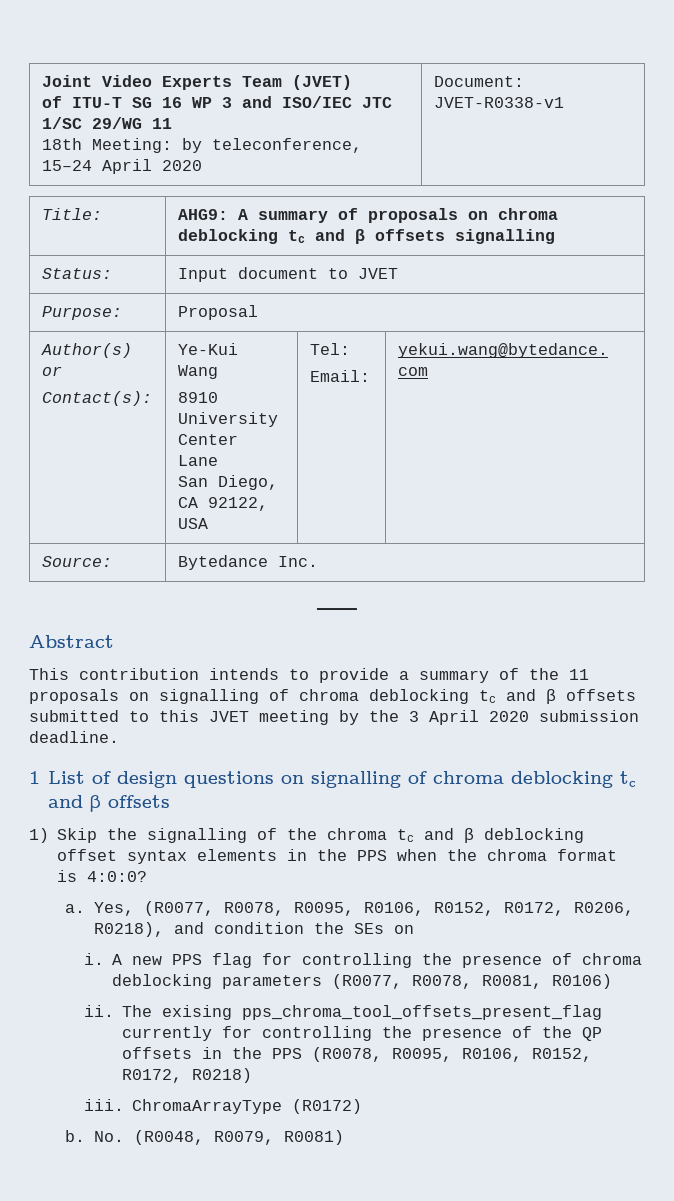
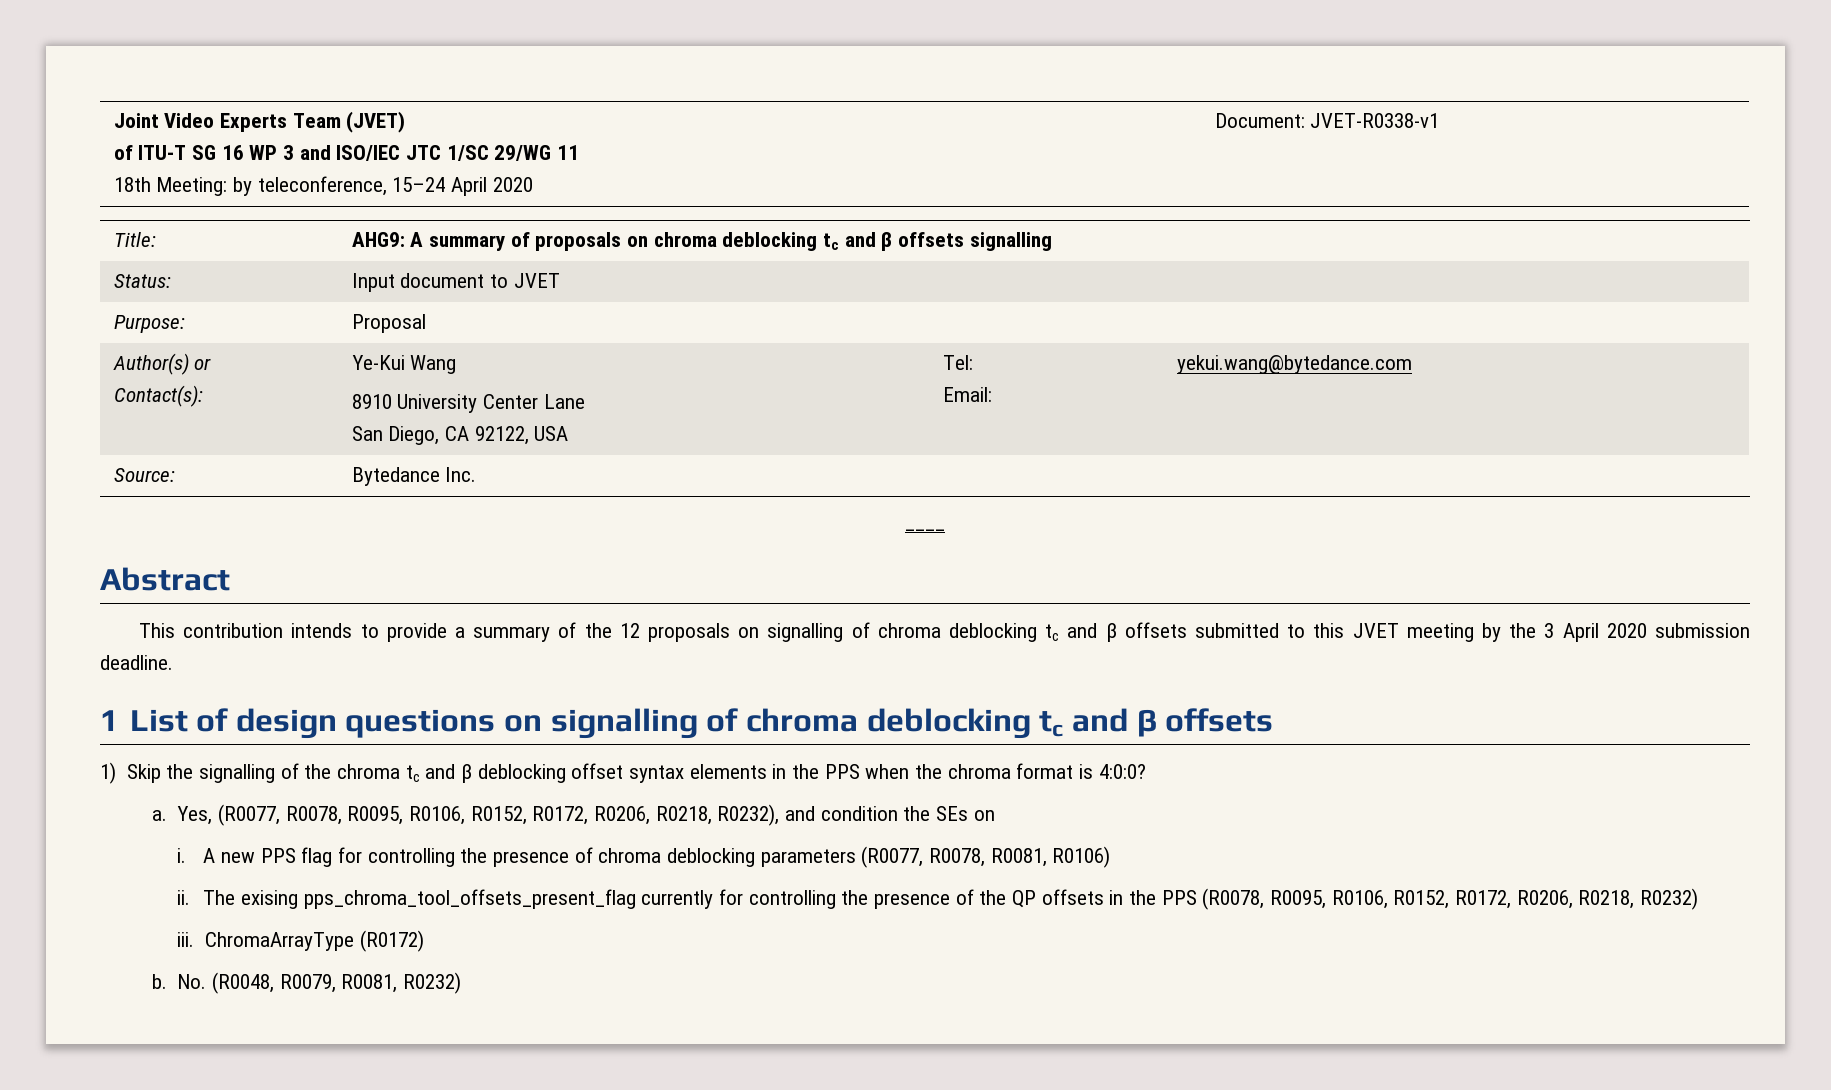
- This contribution intends to provide a summary of the 11 proposals on signalling of chroma deblocking tc and β offsets submitted to this JVET meeting by the 3 April 2020 submission deadline.
+ This contribution intends to provide a summary of the 12 proposals on signalling of chroma deblocking tc and β offsets submitted to this JVET meeting by the 3 April 2020 submission deadline.
- Yes, (R0077, R0078, R0095, R0106, R0152, R0172, R0206, R0218), and condition the SEs on
+ Yes, (R0077, R0078, R0095, R0106, R0152, R0172, R0206, R0218, R0232), and condition the SEs on
- The exising pps_chroma_tool_offsets_present_flag currently for controlling the presence of the QP offsets in the PPS (R0078, R0095, R0106, R0152, R0172, R0218)
+ The exising pps_chroma_tool_offsets_present_flag currently for controlling the presence of the QP offsets in the PPS (R0078, R0095, R0106, R0152, R0172, R0206, R0218, R0232)
- No. (R0048, R0079, R0081)
+ No. (R0048, R0079, R0081, R0232)

